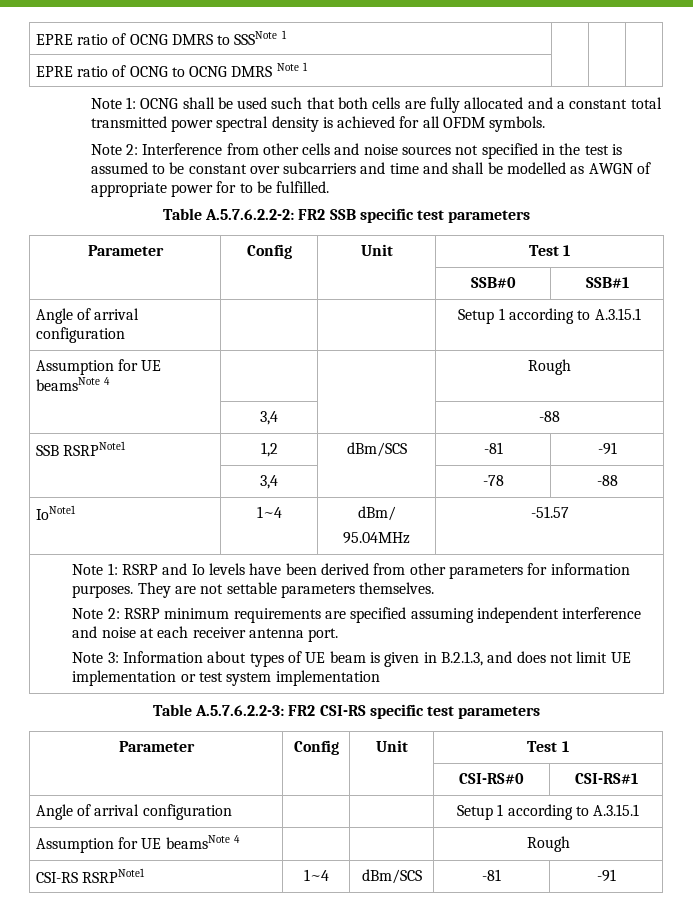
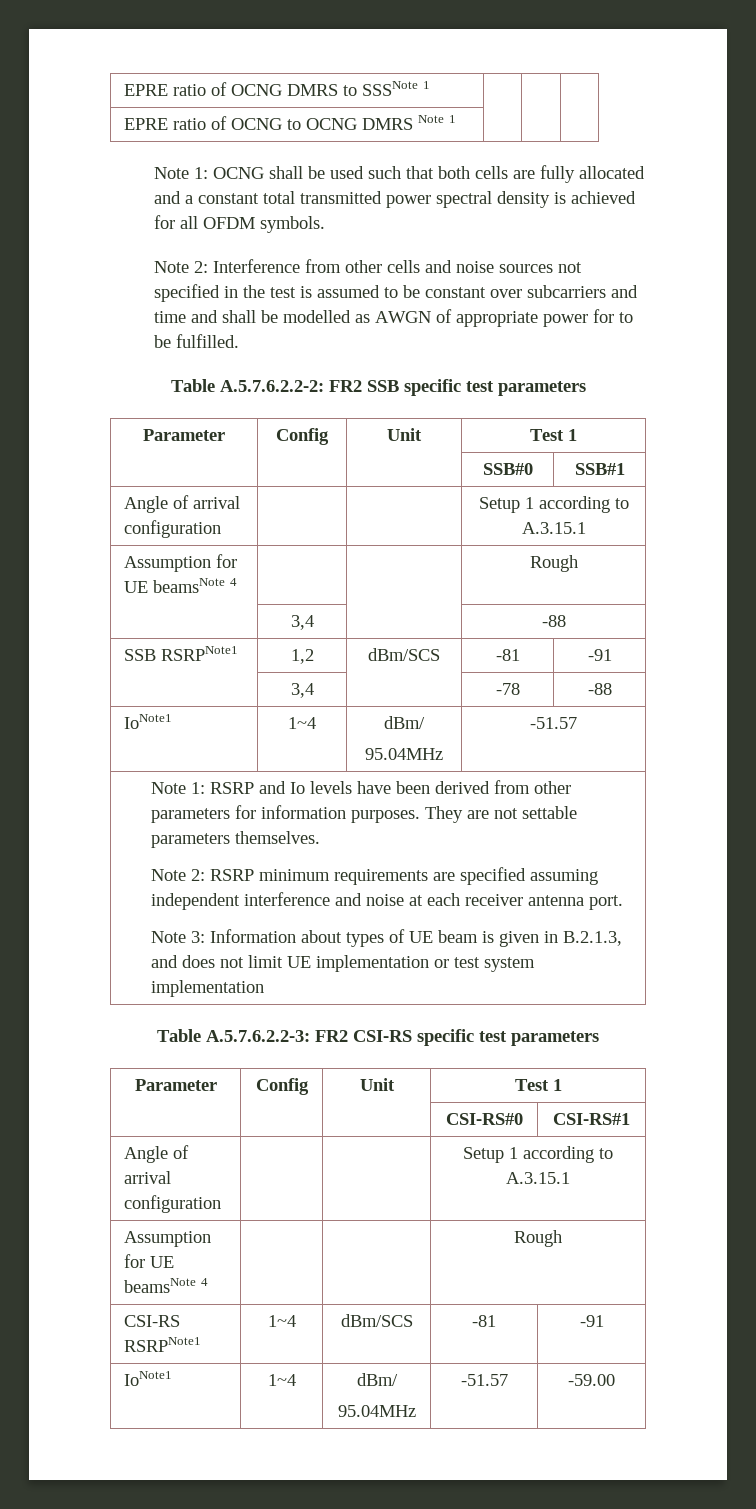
  CSI-RS RSRPNote1 | 1~4 | dBm/SCS | -81 | -91
+ IoNote1 | 1~4 | dBm/
+ 95.04MHz | -51.57 | -59.00

